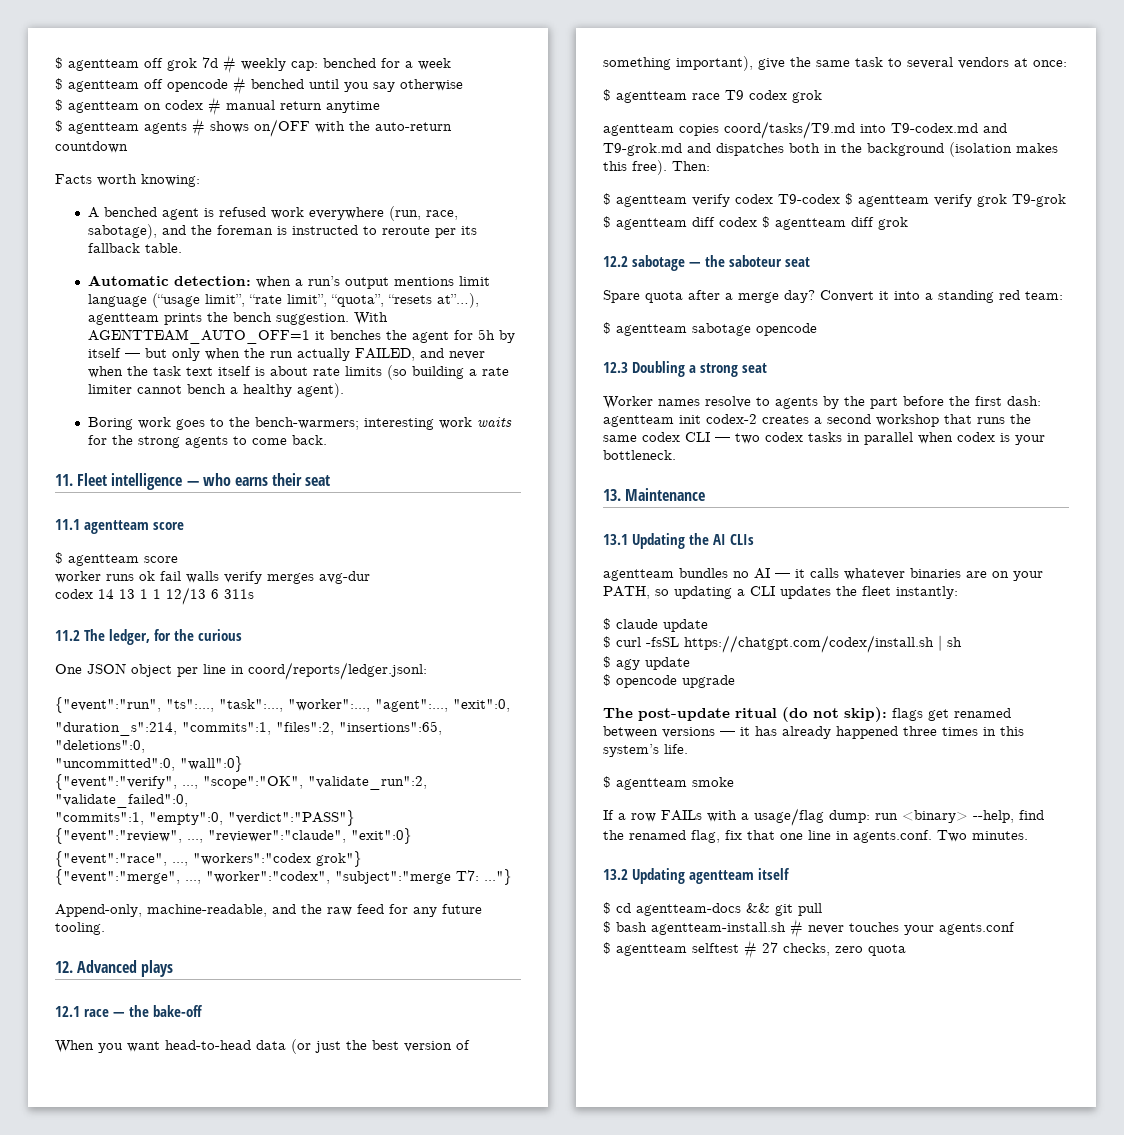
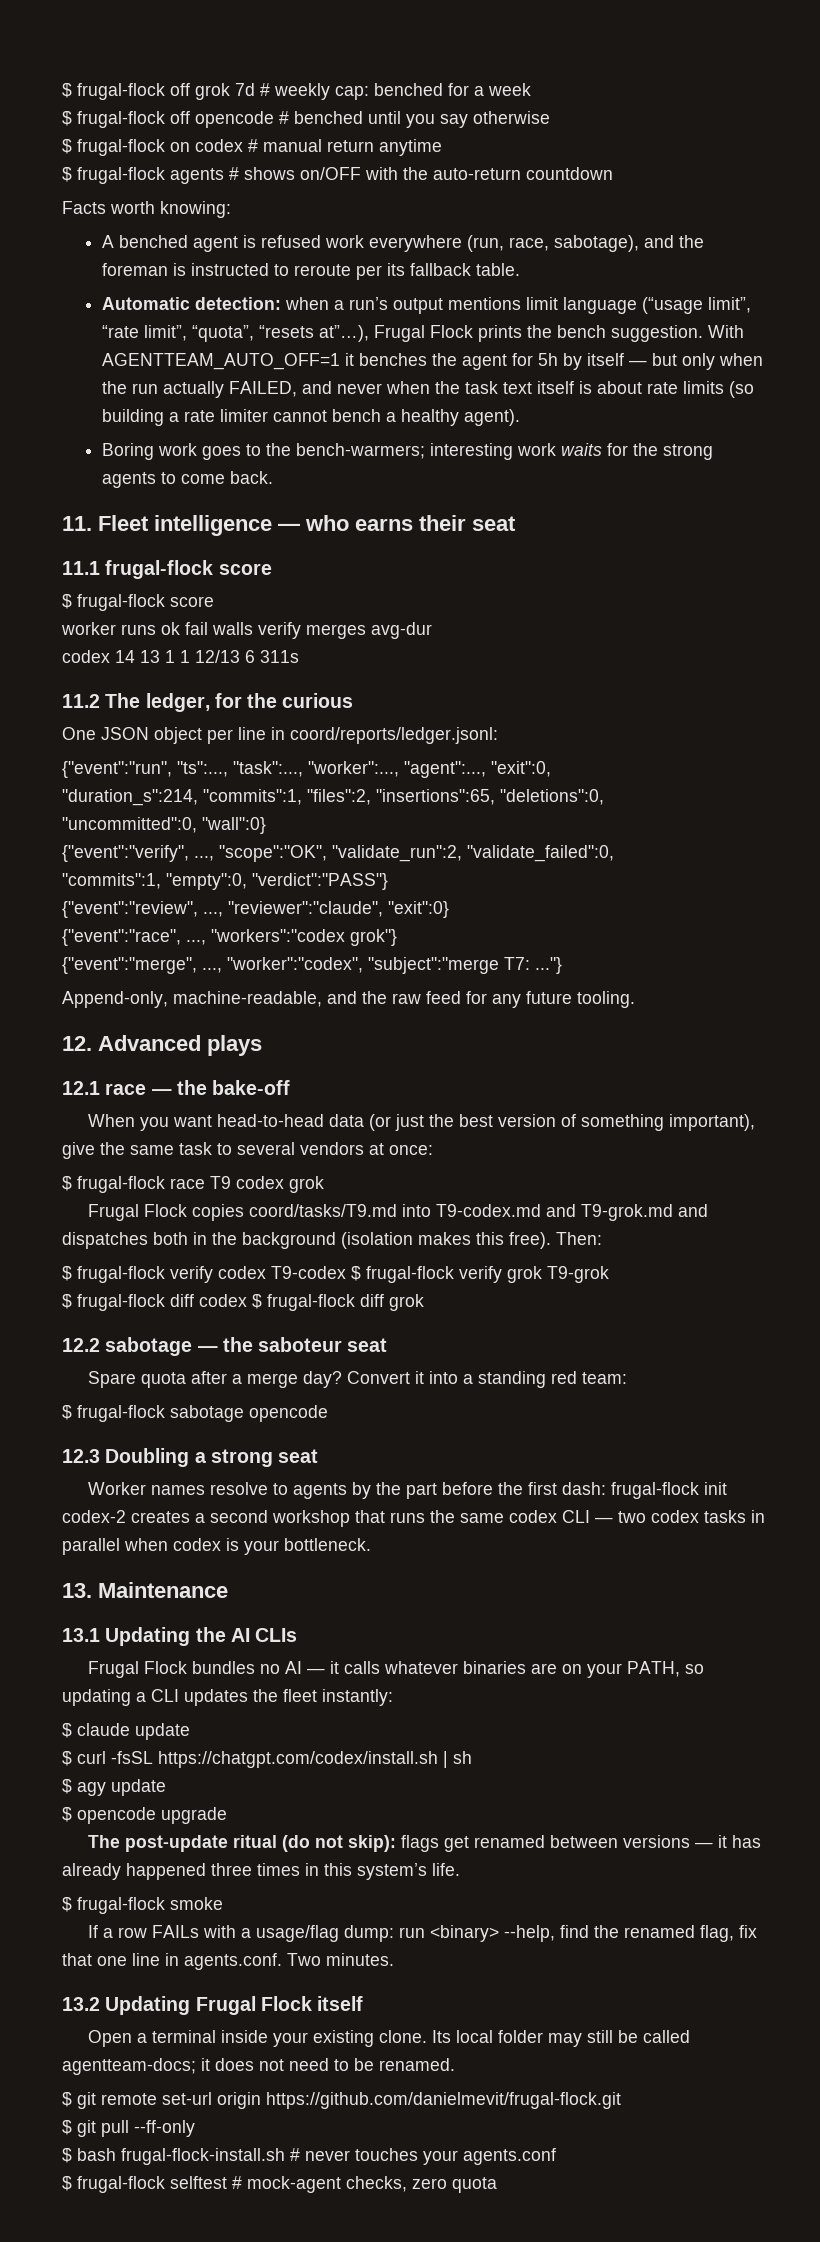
- $ agentteam off grok 7d # weekly cap: benched for a week
+ $ frugal-flock off grok 7d # weekly cap: benched for a week
- $ agentteam off opencode # benched until you say otherwise
+ $ frugal-flock off opencode # benched until you say otherwise
- $ agentteam on codex # manual return anytime
+ $ frugal-flock on codex # manual return anytime
- $ agentteam agents # shows on/OFF with the auto-return countdown
+ $ frugal-flock agents # shows on/OFF with the auto-return countdown
- Automatic detection: when a run’s output mentions limit language (“usage limit”, “rate limit”, “quota”, “resets at”…), agentteam prints the bench suggestion.
+ Automatic detection: when a run’s output mentions limit language (“usage limit”, “rate limit”, “quota”, “resets at”…), Frugal Flock prints the bench suggestion.
- 11.1 agentteam score
+ 11.1 frugal-flock score
- $ agentteam score
+ $ frugal-flock score
- $ agentteam race T9 codex grok
+ $ frugal-flock race T9 codex grok
- agentteam copies coord/tasks/T9.md into T9-codex.md and T9-grok.md and dispatches both in the background (isolation makes this free).
+ Frugal Flock copies coord/tasks/T9.md into T9-codex.md and T9-grok.md and dispatches both in the background (isolation makes this free).
- $ agentteam verify codex T9-codex $ agentteam verify grok T9-grok
+ $ frugal-flock verify codex T9-codex $ frugal-flock verify grok T9-grok
- $ agentteam diff codex $ agentteam diff grok
+ $ frugal-flock diff codex $ frugal-flock diff grok
- $ agentteam sabotage opencode
+ $ frugal-flock sabotage opencode
- Worker names resolve to agents by the part before the first dash: agentteam init codex-2 creates a second workshop that runs the same codex CLI — two codex tasks in parallel when codex is your bottleneck.
+ Worker names resolve to agents by the part before the first dash: frugal-flock init codex-2 creates a second workshop that runs the same codex CLI — two codex tasks in parallel when codex is your bottleneck.
- agentteam bundles no AI — it calls whatever binaries are on your PATH, so updating a CLI updates the fleet instantly:
+ Frugal Flock bundles no AI — it calls whatever binaries are on your PATH, so updating a CLI updates the fleet instantly:
- $ agentteam smoke
+ $ frugal-flock smoke
- 13.2 Updating agentteam itself
+ 13.2 Updating Frugal Flock itself
- $ cd agentteam-docs && git pull
+ Open a terminal inside your existing clone. Its local folder may still be called agentteam-docs; it does not need to be renamed.
+ $ git remote set-url origin https://github.com/danielmevit/frugal-flock.git
+ $ git pull --ff-only
- $ bash agentteam-install.sh # never touches your agents.conf
+ $ bash frugal-flock-install.sh # never touches your agents.conf
- $ agentteam selftest # 27 checks, zero quota
+ $ frugal-flock selftest # mock-agent checks, zero quota

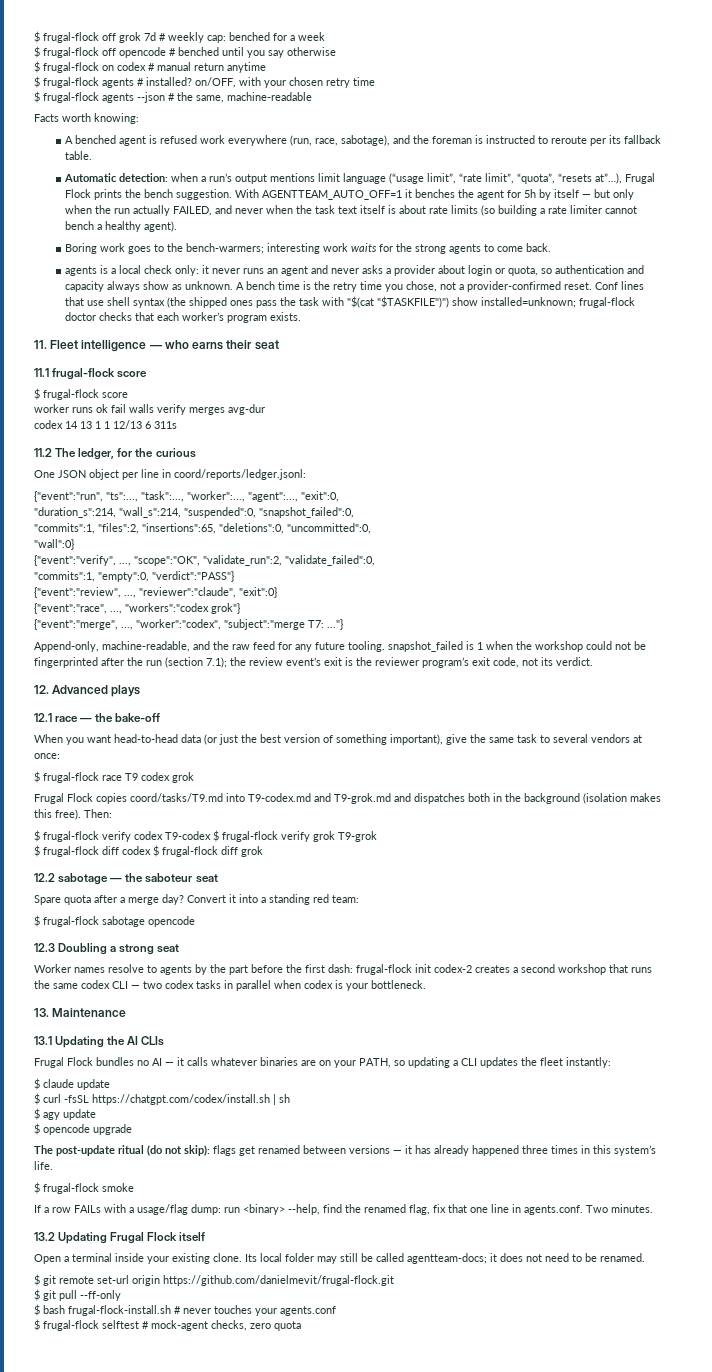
- $ frugal-flock agents # shows on/OFF with the auto-return countdown
+ $ frugal-flock agents # installed? on/OFF, with your chosen retry time
+ $ frugal-flock agents --json # the same, machine-readable
+ agents is a local check only: it never runs an agent and never asks a provider about login or quota, so authentication and capacity always show as unknown. A bench time is the retry time you chose, not a provider-confirmed reset. Conf lines that use shell syntax (the shipped ones pass the task with "$(cat "$TASKFILE")") show installed=unknown; frugal-flock doctor checks that each worker’s program exists.
- "duration_s":214, "commits":1, "files":2, "insertions":65, "deletions":0,
- "uncommitted":0, "wall":0}
+ "duration_s":214, "wall_s":214, "suspended":0, "snapshot_failed":0,
+ "commits":1, "files":2, "insertions":65, "deletions":0, "uncommitted":0,
+ "wall":0}
- Append-only, machine-readable, and the raw feed for any future tooling.
+ Append-only, machine-readable, and the raw feed for any future tooling. snapshot_failed is 1 when the workshop could not be fingerprinted after the run (section 7.1); the review event’s exit is the reviewer program’s exit code, not its verdict.

